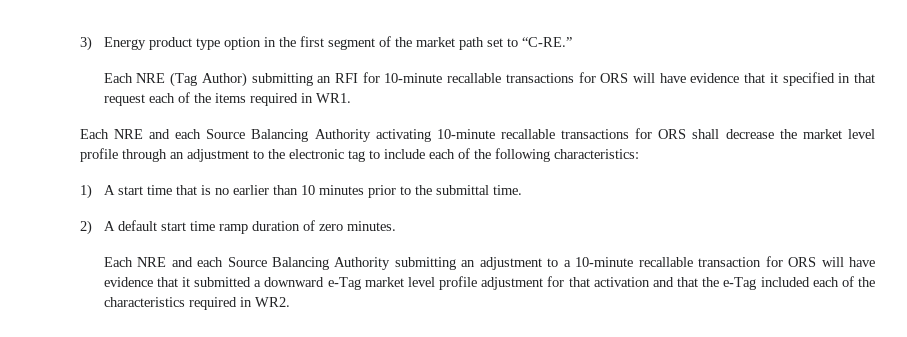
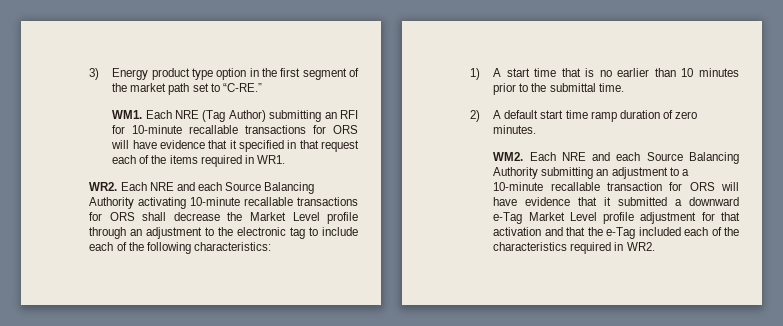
- Each NRE (Tag Author) submitting an RFI for 10-minute recallable transactions for ORS will have evidence that it specified in that request each of the items required in WR1.
+ WM1. Each NRE (Tag Author) submitting an RFI for 10-minute recallable transactions for ORS will have evidence that it specified in that request each of the items required in WR1.
- Each NRE and each Source Balancing Authority activating 10-minute recallable transactions for ORS shall decrease the market level profile through an adjustment to the electronic tag to include each of the following characteristics:
+ WR2. Each NRE and each Source Balancing Authority activating 10-minute recallable transactions for ORS shall decrease the Market Level profile through an adjustment to the electronic tag to include each of the following characteristics:
- Each NRE and each Source Balancing Authority submitting an adjustment to a 10-minute recallable transaction for ORS will have evidence that it submitted a downward e-Tag market level profile adjustment for that activation and that the e-Tag included each of the characteristics required in WR2.
+ WM2. Each NRE and each Source Balancing Authority submitting an adjustment to a 10-minute recallable transaction for ORS will have evidence that it submitted a downward e-Tag Market Level profile adjustment for that activation and that the e-Tag included each of the characteristics required in WR2.

